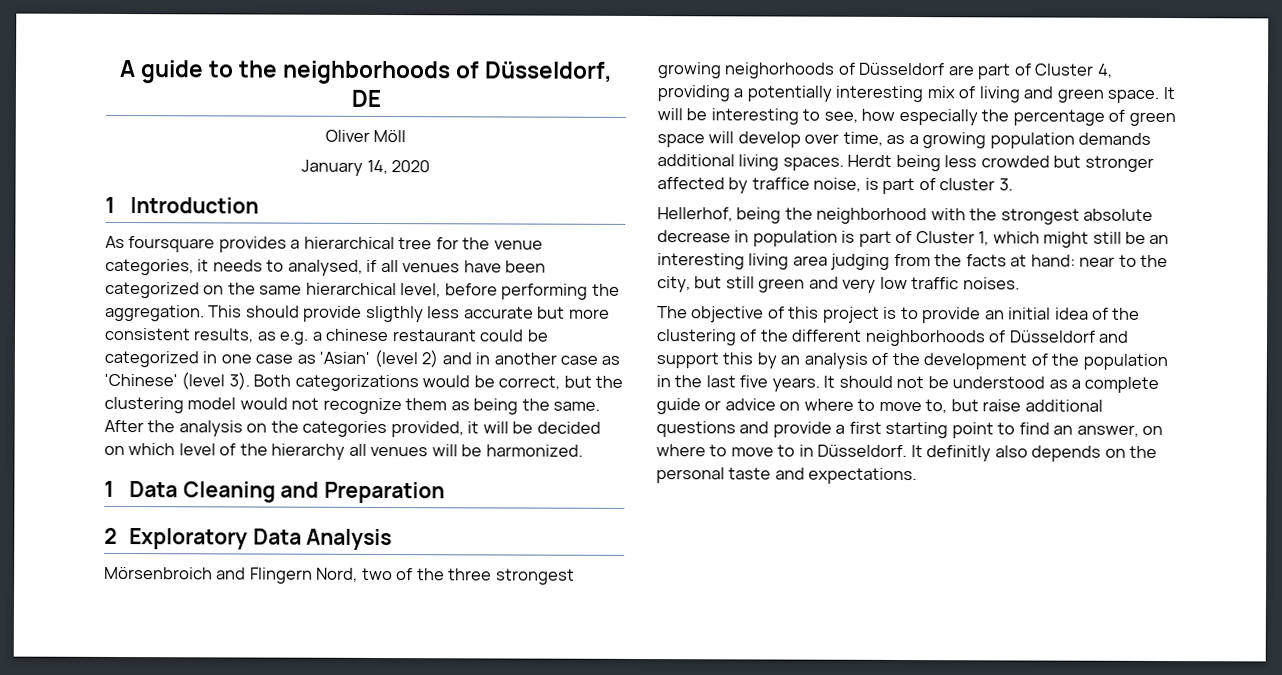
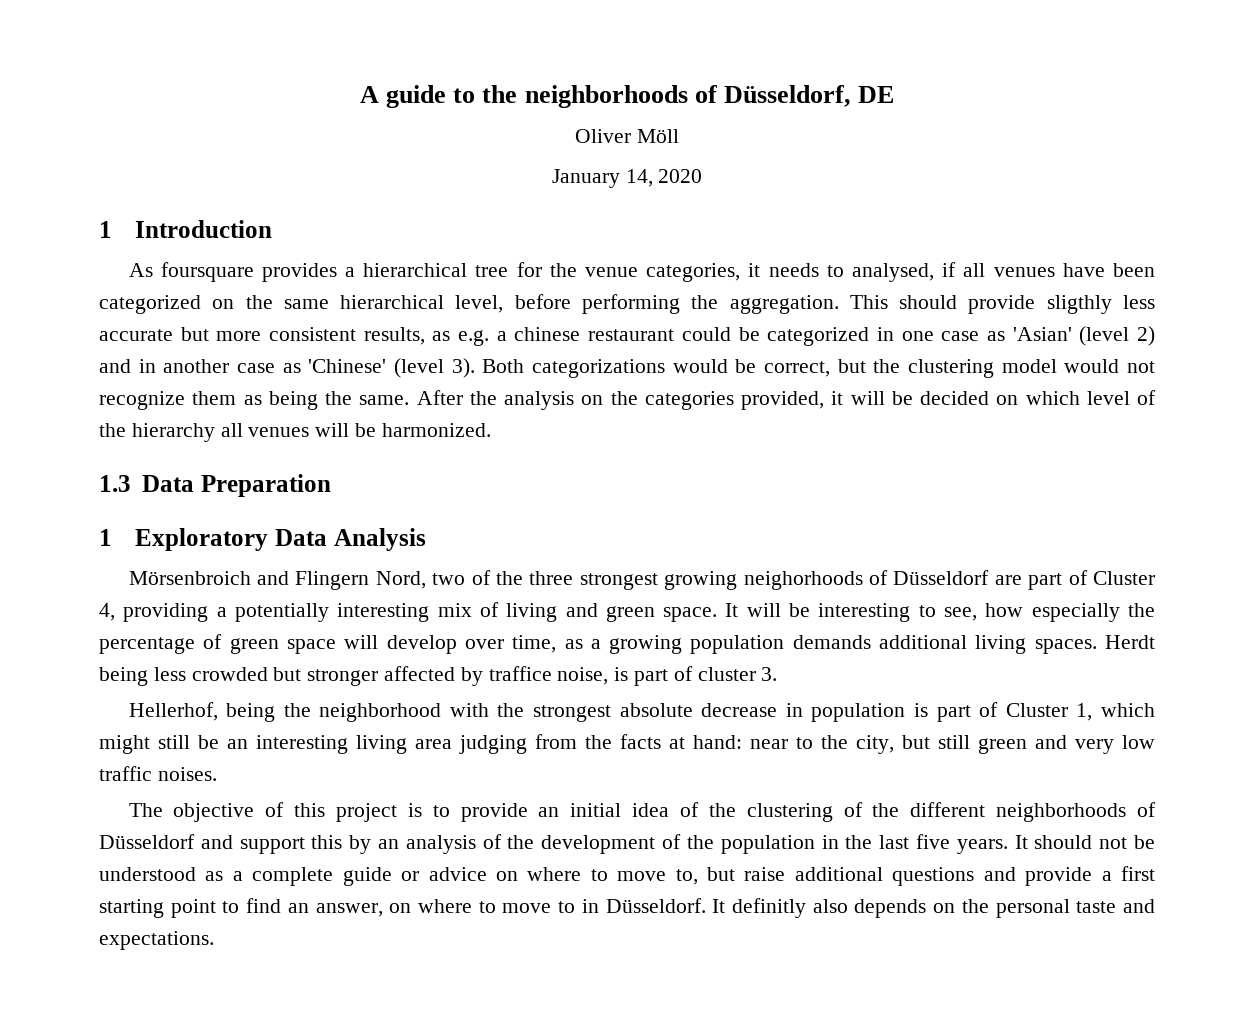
- 1 Data Cleaning and Preparation
+ 1.3 Data Preparation
- 2 Exploratory Data Analysis
+ 1 Exploratory Data Analysis

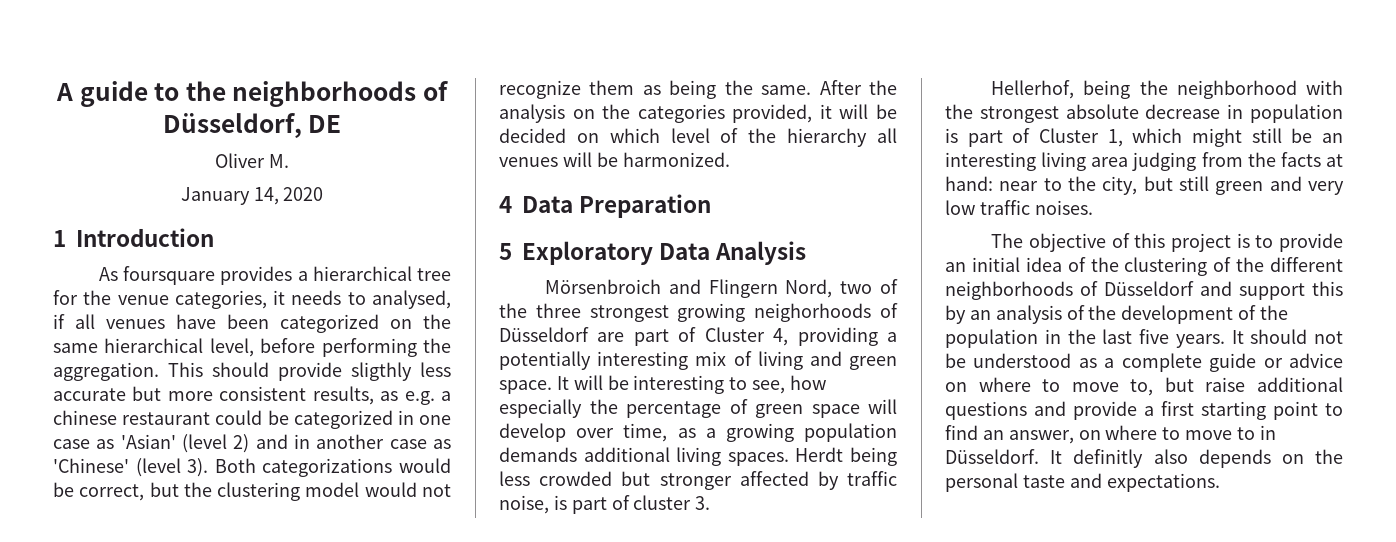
- Oliver Möll
+ Oliver M.
- 1.3 Data Preparation
+ 4 Data Preparation
- 1 Exploratory Data Analysis
+ 5 Exploratory Data Analysis
- Herdt being less crowded but stronger affected by traffice noise, is part of cluster 3.
+ Herdt being less crowded but stronger affected by traffic noise, is part of cluster 3.

